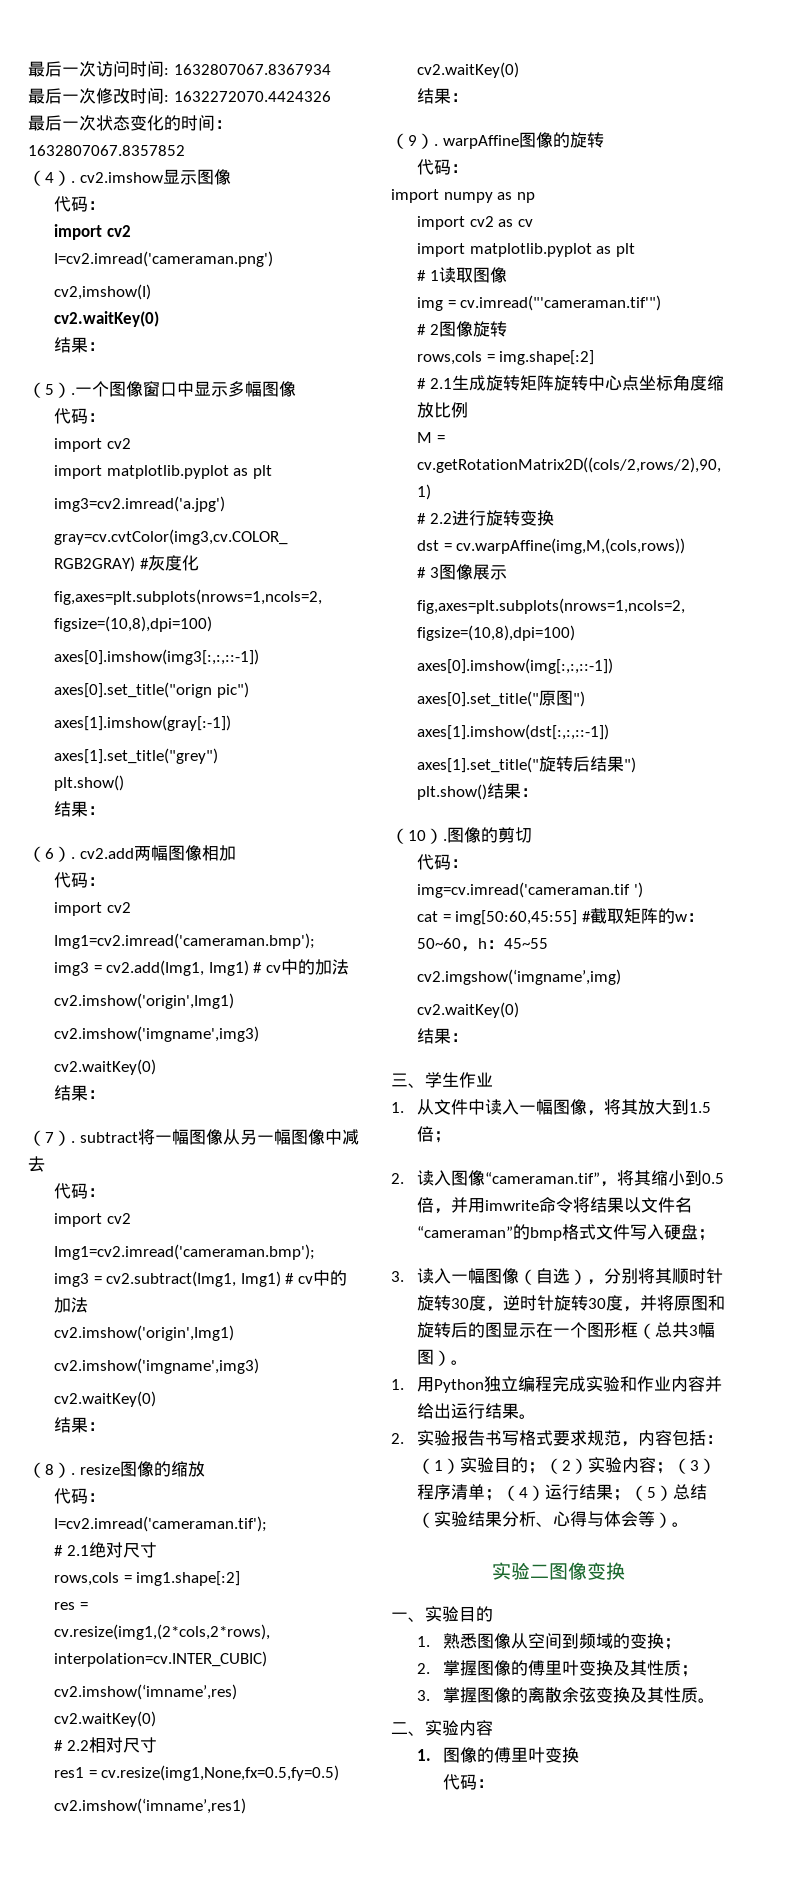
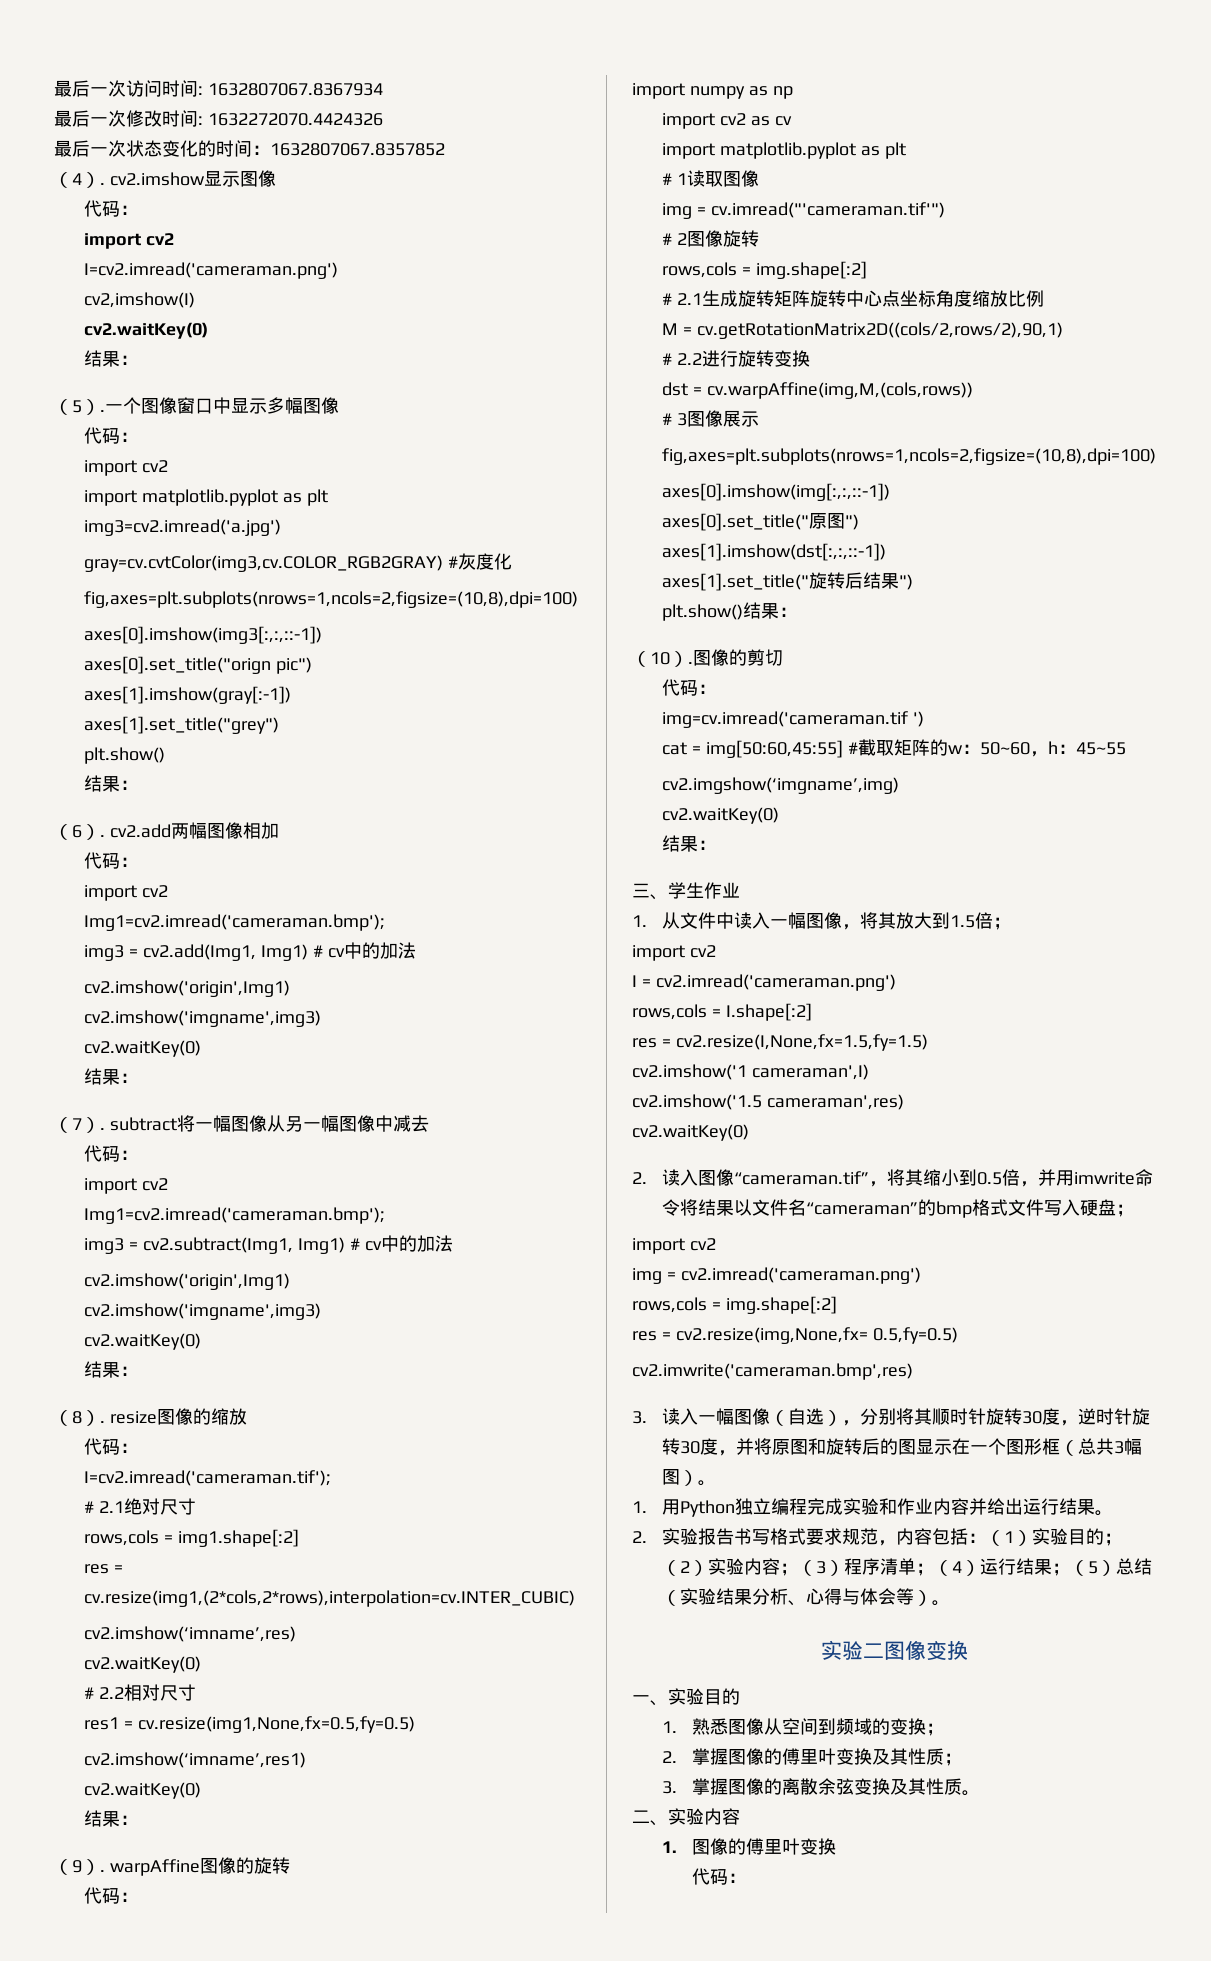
  1.从文件中读入一幅图像，将其放大到1.5倍；
+ import cv2
+ I = cv2.imread('cameraman.png')
+ rows,cols = I.shape[:2]
+ res = cv2.resize(I,None,fx=1.5,fy=1.5)
+ cv2.imshow('1 cameraman',I)
+ cv2.imshow('1.5 cameraman',res)
+ cv2.waitKey(0)
  2.读入图像“cameraman.tif”，将其缩小到0.5倍，并用imwrite命令将结果以文件名“cameraman”的bmp格式文件写入硬盘；
+ import cv2
+ img = cv2.imread('cameraman.png')
+ rows,cols = img.shape[:2]
+ res = cv2.resize(img,None,fx= 0.5,fy=0.5)
+ cv2.imwrite('cameraman.bmp',res)

